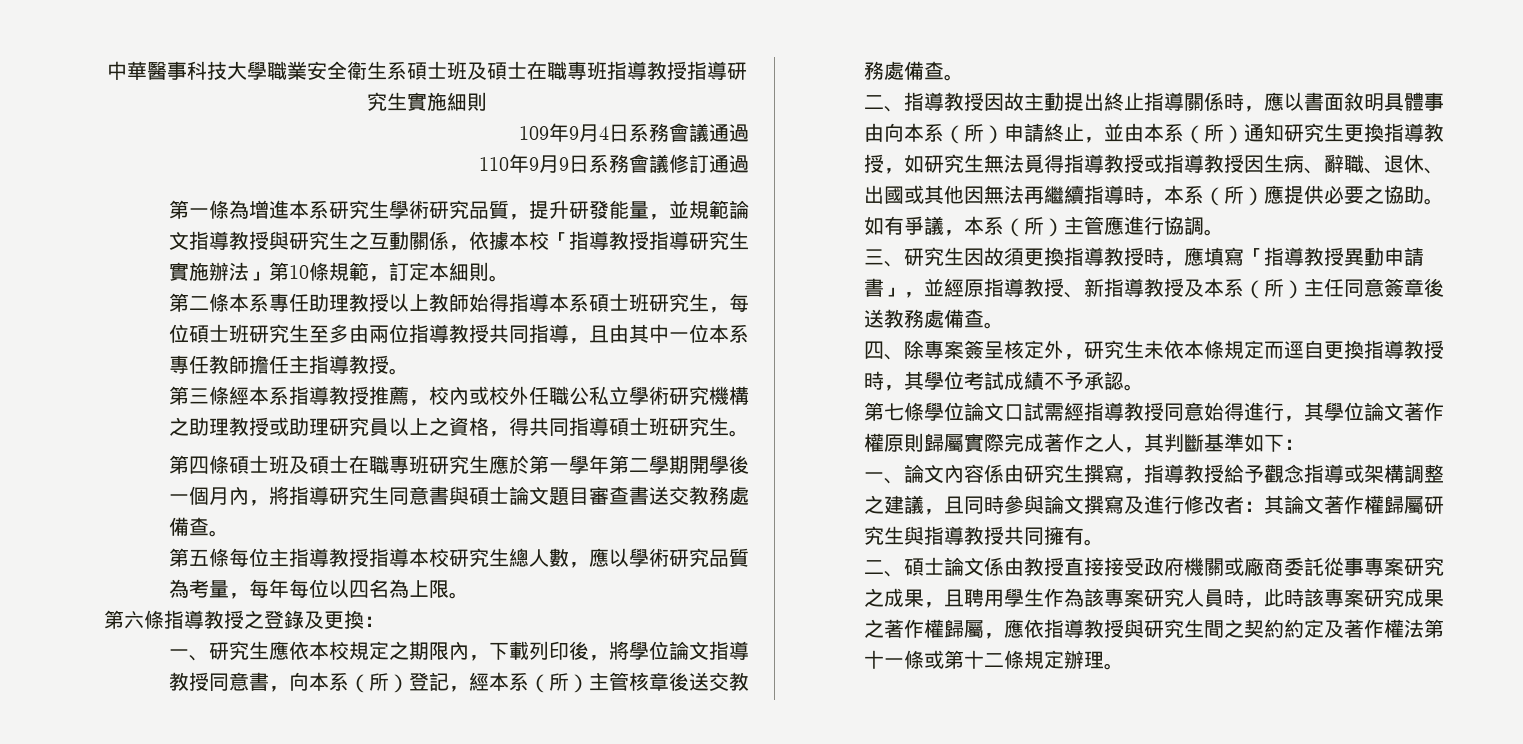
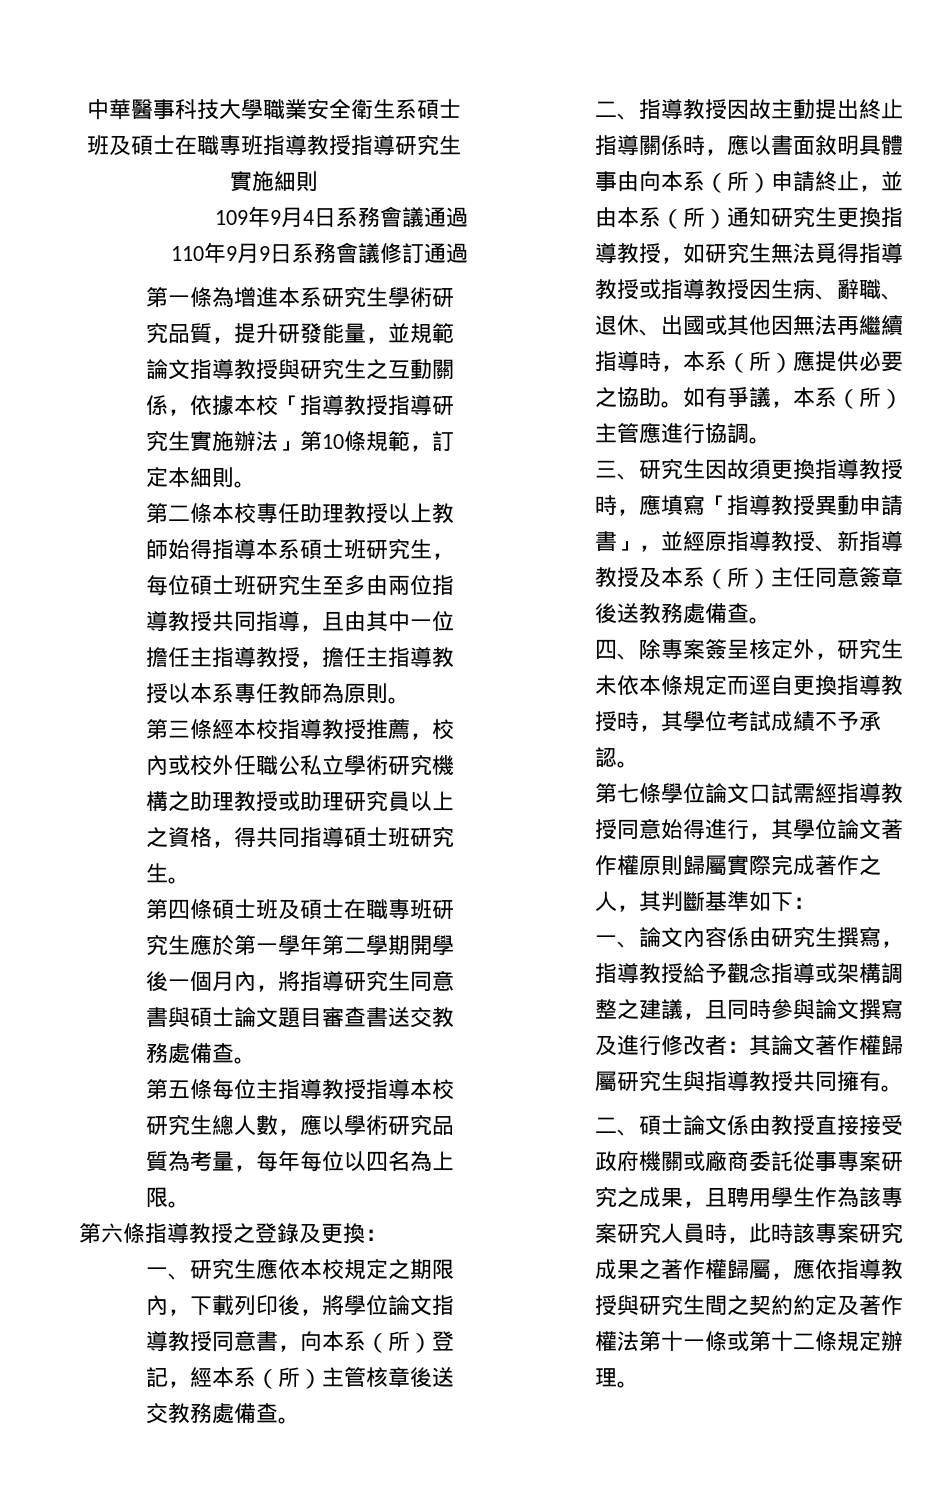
- 第二條本系專任助理教授以上教師始得指導本系碩士班研究生，每位碩士班研究生至多由兩位指導教授共同指導，且由其中一位本系專任教師擔任主指導教授。
+ 第二條本校專任助理教授以上教師始得指導本系碩士班研究生，每位碩士班研究生至多由兩位指導教授共同指導，且由其中一位擔任主指導教授，擔任主指導教授以本系專任教師為原則。
- 第三條經本系指導教授推薦，校內或校外任職公私立學術研究機構之助理教授或助理研究員以上之資格，得共同指導碩士班研究生。
+ 第三條經本校指導教授推薦，校內或校外任職公私立學術研究機構之助理教授或助理研究員以上之資格，得共同指導碩士班研究生。

